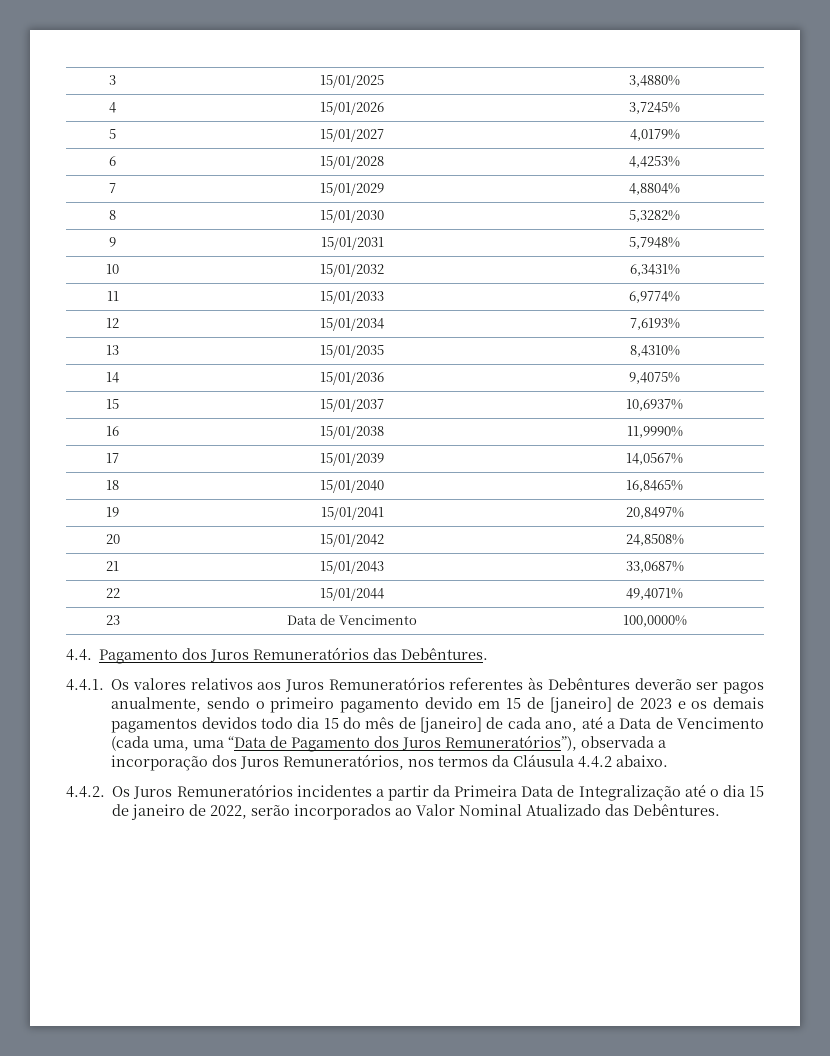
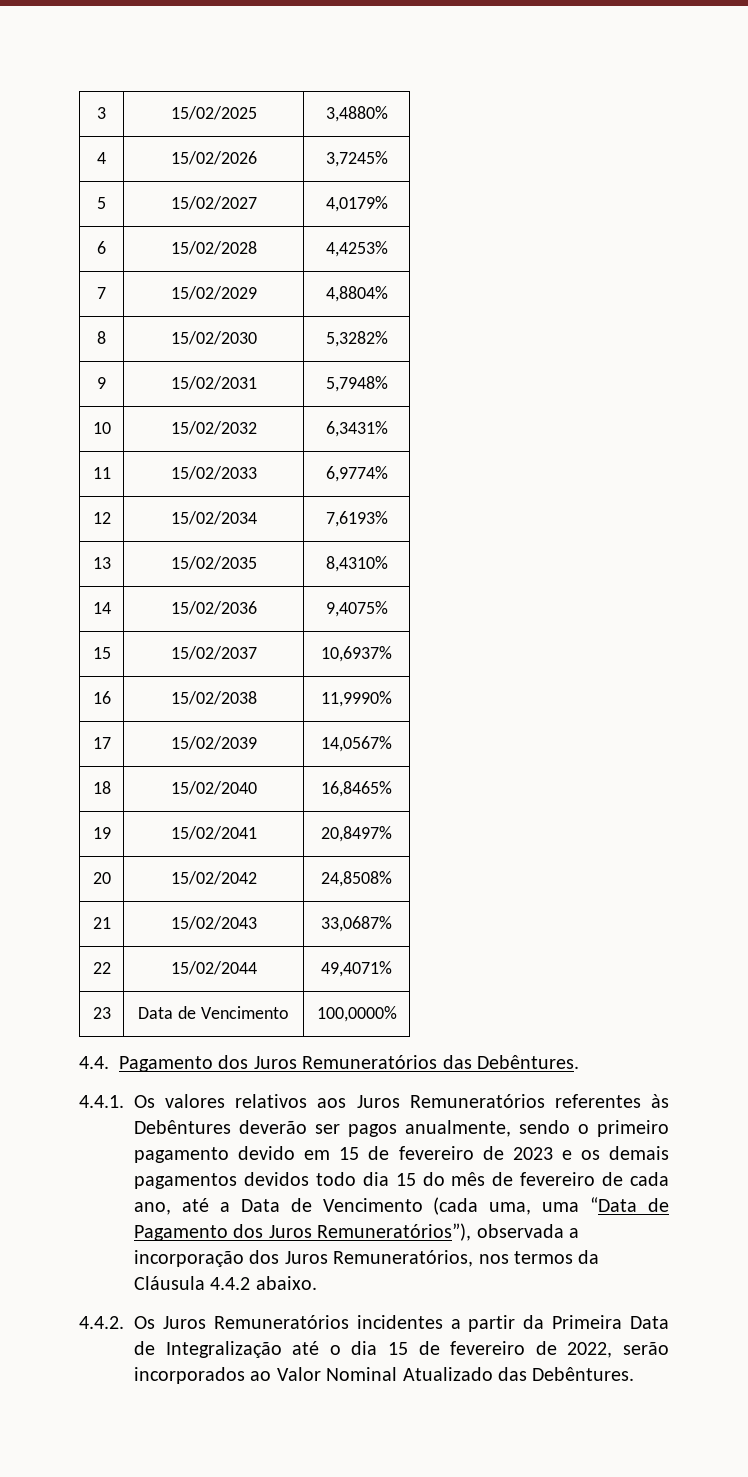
- 3 | 15/01/2025 | 3,4880%
+ 3 | 15/02/2025 | 3,4880%
- 4 | 15/01/2026 | 3,7245%
+ 4 | 15/02/2026 | 3,7245%
- 5 | 15/01/2027 | 4,0179%
+ 5 | 15/02/2027 | 4,0179%
- 6 | 15/01/2028 | 4,4253%
+ 6 | 15/02/2028 | 4,4253%
- 7 | 15/01/2029 | 4,8804%
+ 7 | 15/02/2029 | 4,8804%
- 8 | 15/01/2030 | 5,3282%
+ 8 | 15/02/2030 | 5,3282%
- 9 | 15/01/2031 | 5,7948%
+ 9 | 15/02/2031 | 5,7948%
- 10 | 15/01/2032 | 6,3431%
+ 10 | 15/02/2032 | 6,3431%
- 11 | 15/01/2033 | 6,9774%
+ 11 | 15/02/2033 | 6,9774%
- 12 | 15/01/2034 | 7,6193%
+ 12 | 15/02/2034 | 7,6193%
- 13 | 15/01/2035 | 8,4310%
+ 13 | 15/02/2035 | 8,4310%
- 14 | 15/01/2036 | 9,4075%
+ 14 | 15/02/2036 | 9,4075%
- 15 | 15/01/2037 | 10,6937%
+ 15 | 15/02/2037 | 10,6937%
- 16 | 15/01/2038 | 11,9990%
+ 16 | 15/02/2038 | 11,9990%
- 17 | 15/01/2039 | 14,0567%
+ 17 | 15/02/2039 | 14,0567%
- 18 | 15/01/2040 | 16,8465%
+ 18 | 15/02/2040 | 16,8465%
- 19 | 15/01/2041 | 20,8497%
+ 19 | 15/02/2041 | 20,8497%
- 20 | 15/01/2042 | 24,8508%
+ 20 | 15/02/2042 | 24,8508%
- 21 | 15/01/2043 | 33,0687%
+ 21 | 15/02/2043 | 33,0687%
- 22 | 15/01/2044 | 49,4071%
+ 22 | 15/02/2044 | 49,4071%
- 4.4.1. Os valores relativos aos Juros Remuneratórios referentes às Debêntures deverão ser pagos anualmente, sendo o primeiro pagamento devido em 15 de [janeiro] de 2023 e os demais pagamentos devidos todo dia 15 do mês de [janeiro] de cada ano, até a Data de Vencimento (cada uma, uma “Data de Pagamento dos Juros Remuneratórios”), observada a incorporação dos Juros Remuneratórios, nos termos da Cláusula 4.4.2 abaixo.
+ 4.4.1. Os valores relativos aos Juros Remuneratórios referentes às Debêntures deverão ser pagos anualmente, sendo o primeiro pagamento devido em 15 de fevereiro de 2023 e os demais pagamentos devidos todo dia 15 do mês de fevereiro de cada ano, até a Data de Vencimento (cada uma, uma “Data de Pagamento dos Juros Remuneratórios”), observada a incorporação dos Juros Remuneratórios, nos termos da Cláusula 4.4.2 abaixo.
- 4.4.2. Os Juros Remuneratórios incidentes a partir da Primeira Data de Integralização até o dia 15 de janeiro de 2022, serão incorporados ao Valor Nominal Atualizado das Debêntures.
+ 4.4.2. Os Juros Remuneratórios incidentes a partir da Primeira Data de Integralização até o dia 15 de fevereiro de 2022, serão incorporados ao Valor Nominal Atualizado das Debêntures.

